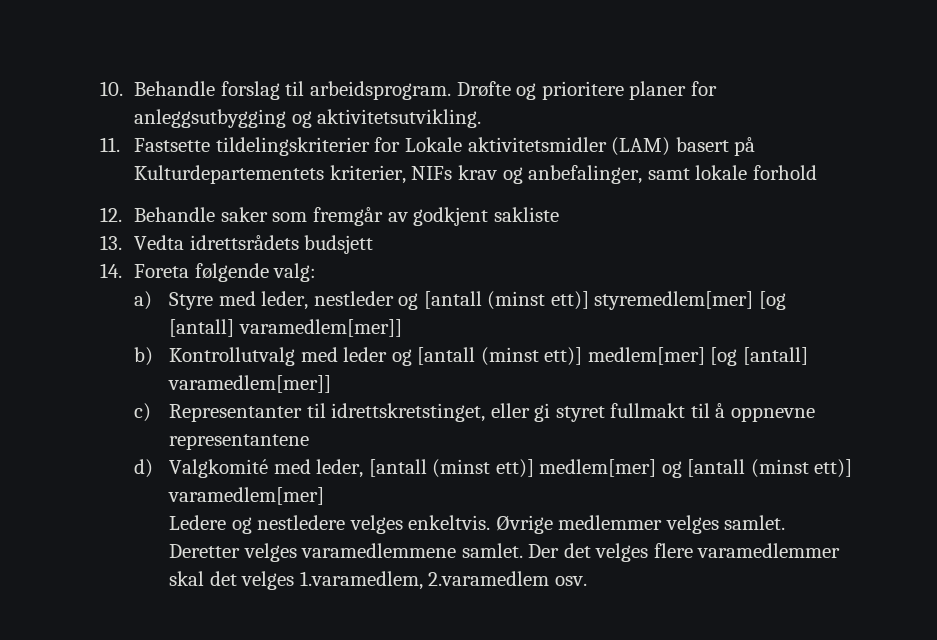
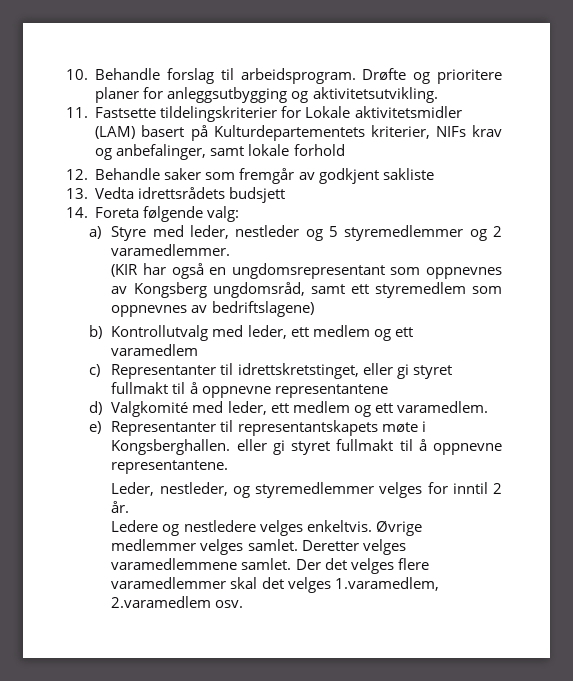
- a) Styre med leder, nestleder og [antall (minst ett)] styremedlem[mer] [og [antall] varamedlem[mer]]
- b) Kontrollutvalg med leder og [antall (minst ett)] medlem[mer] [og [antall] varamedlem[mer]]
+ a) Styre med leder, nestleder og 5 styremedlemmer og 2 varamedlemmer.
+ (KIR har også en ungdomsrepresentant som oppnevnes av Kongsberg ungdomsråd, samt ett styremedlem som oppnevnes av bedriftslagene)
+ b) Kontrollutvalg med leder, ett medlem og ett varamedlem
- d) Valgkomité med leder, [antall (minst ett)] medlem[mer] og [antall (minst ett)] varamedlem[mer]
+ d) Valgkomité med leder, ett medlem og ett varamedlem.
+ e) Representanter til representantskapets møte i Kongsberghallen. eller gi styret fullmakt til å oppnevne representantene.
+ Leder, nestleder, og styremedlemmer velges for inntil 2 år.

